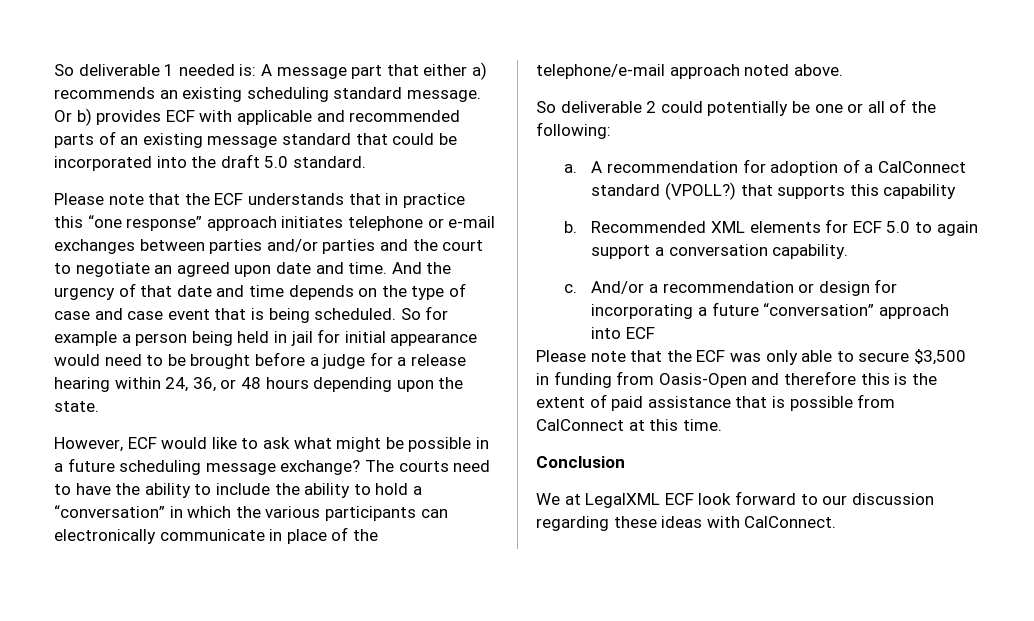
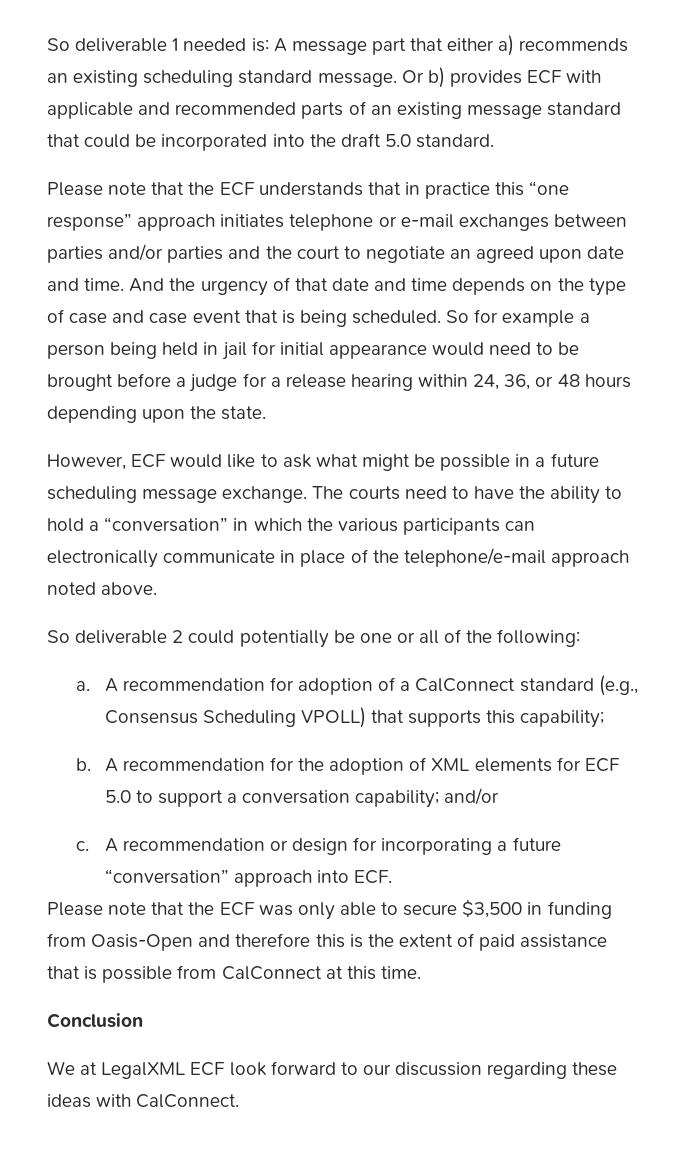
- However, ECF would like to ask what might be possible in a future scheduling message exchange?
+ However, ECF would like to ask what might be possible in a future scheduling message exchange.
- The courts need to have the ability to include the ability to hold a “conversation” in which the various participants can electronically communicate in place of the telephone/e-mail approach noted above.
+ The courts need to have the ability to hold a “conversation” in which the various participants can electronically communicate in place of the telephone/e-mail approach noted above.
- A recommendation for adoption of a CalConnect standard (VPOLL?) that supports this capability
+ A recommendation for adoption of a CalConnect standard (e.g., Consensus Scheduling VPOLL) that supports this capability;
- Recommended XML elements for ECF 5.0 to again support a conversation capability.
+ A recommendation for the adoption of XML elements for ECF 5.0 to support a conversation capability; and/or
- And/or a recommendation or design for incorporating a future “conversation” approach into ECF
+ A recommendation or design for incorporating a future “conversation” approach into ECF.

